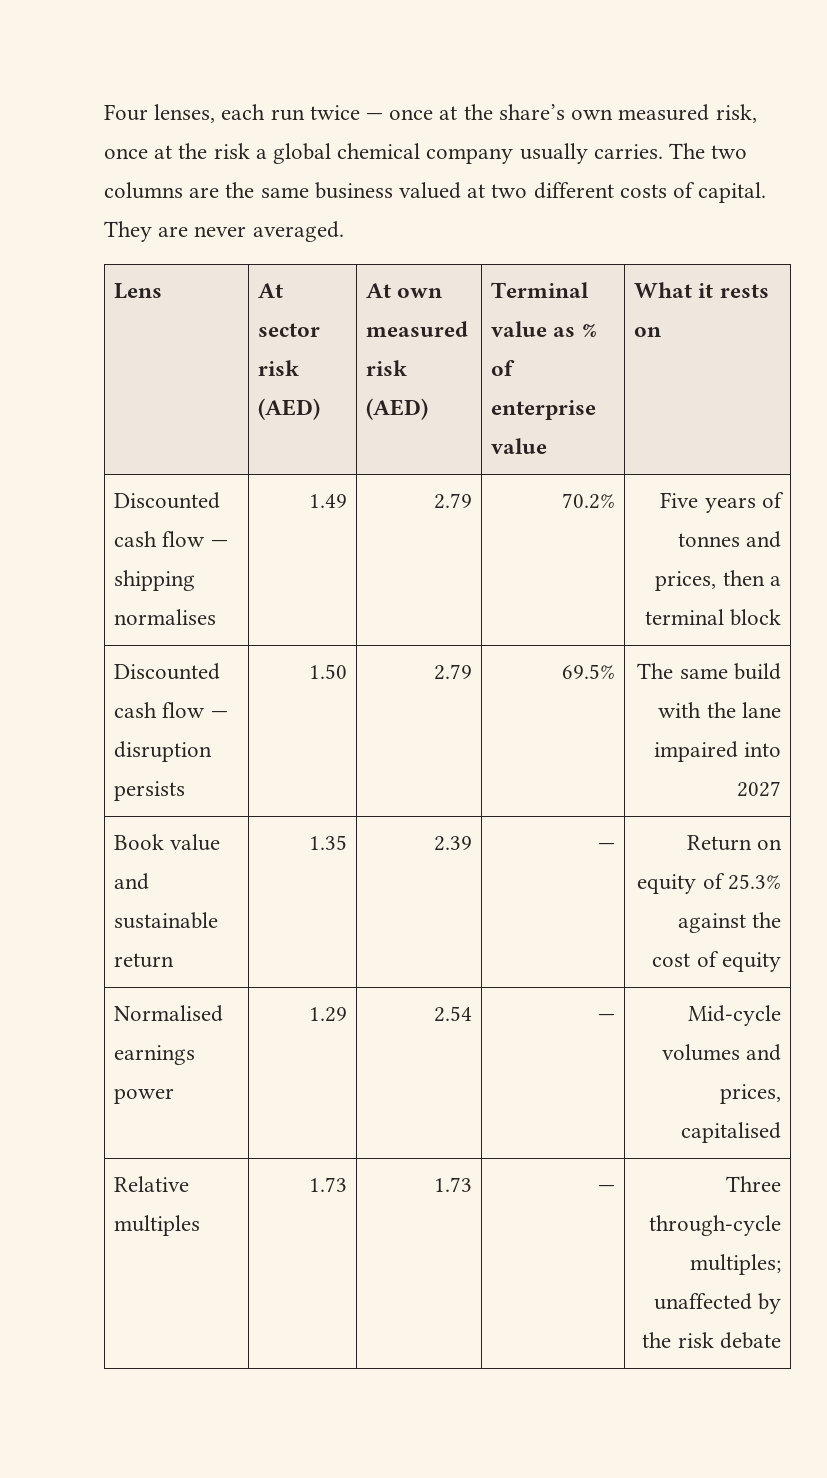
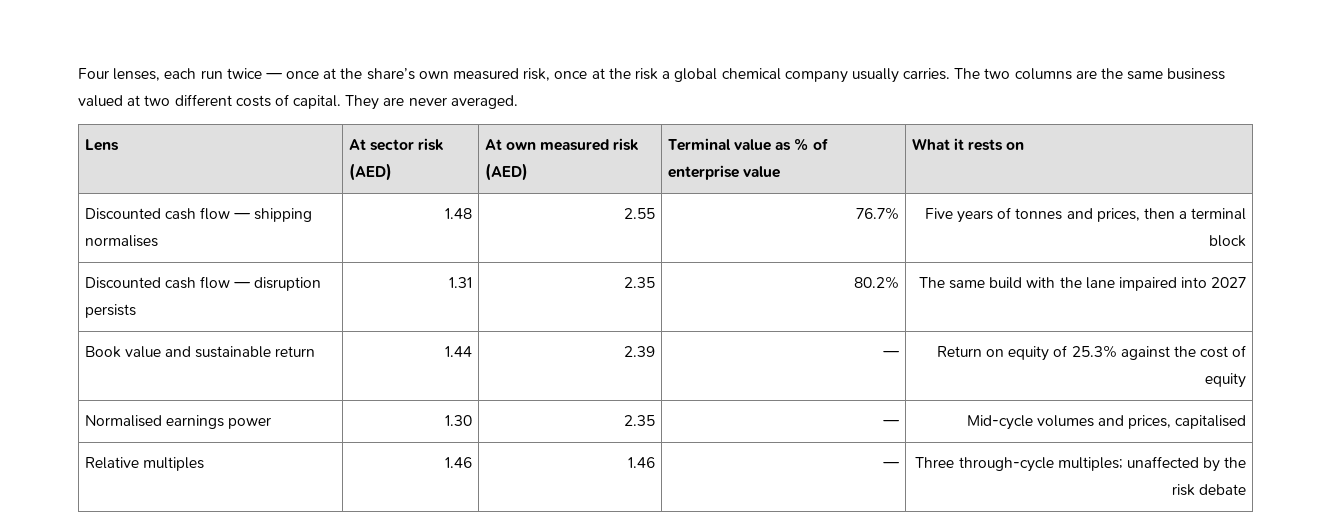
- Discounted cash flow — shipping normalises | 1.49 | 2.79 | 70.2% | Five years of tonnes and prices, then a terminal block
+ Discounted cash flow — shipping normalises | 1.48 | 2.55 | 76.7% | Five years of tonnes and prices, then a terminal block
- Discounted cash flow — disruption persists | 1.50 | 2.79 | 69.5% | The same build with the lane impaired into 2027
+ Discounted cash flow — disruption persists | 1.31 | 2.35 | 80.2% | The same build with the lane impaired into 2027
- Book value and sustainable return | 1.35 | 2.39 | — | Return on equity of 25.3% against the cost of equity
+ Book value and sustainable return | 1.44 | 2.39 | — | Return on equity of 25.3% against the cost of equity
- Normalised earnings power | 1.29 | 2.54 | — | Mid-cycle volumes and prices, capitalised
+ Normalised earnings power | 1.30 | 2.35 | — | Mid-cycle volumes and prices, capitalised
- Relative multiples | 1.73 | 1.73 | — | Three through-cycle multiples; unaffected by the risk debate
+ Relative multiples | 1.46 | 1.46 | — | Three through-cycle multiples; unaffected by the risk debate

